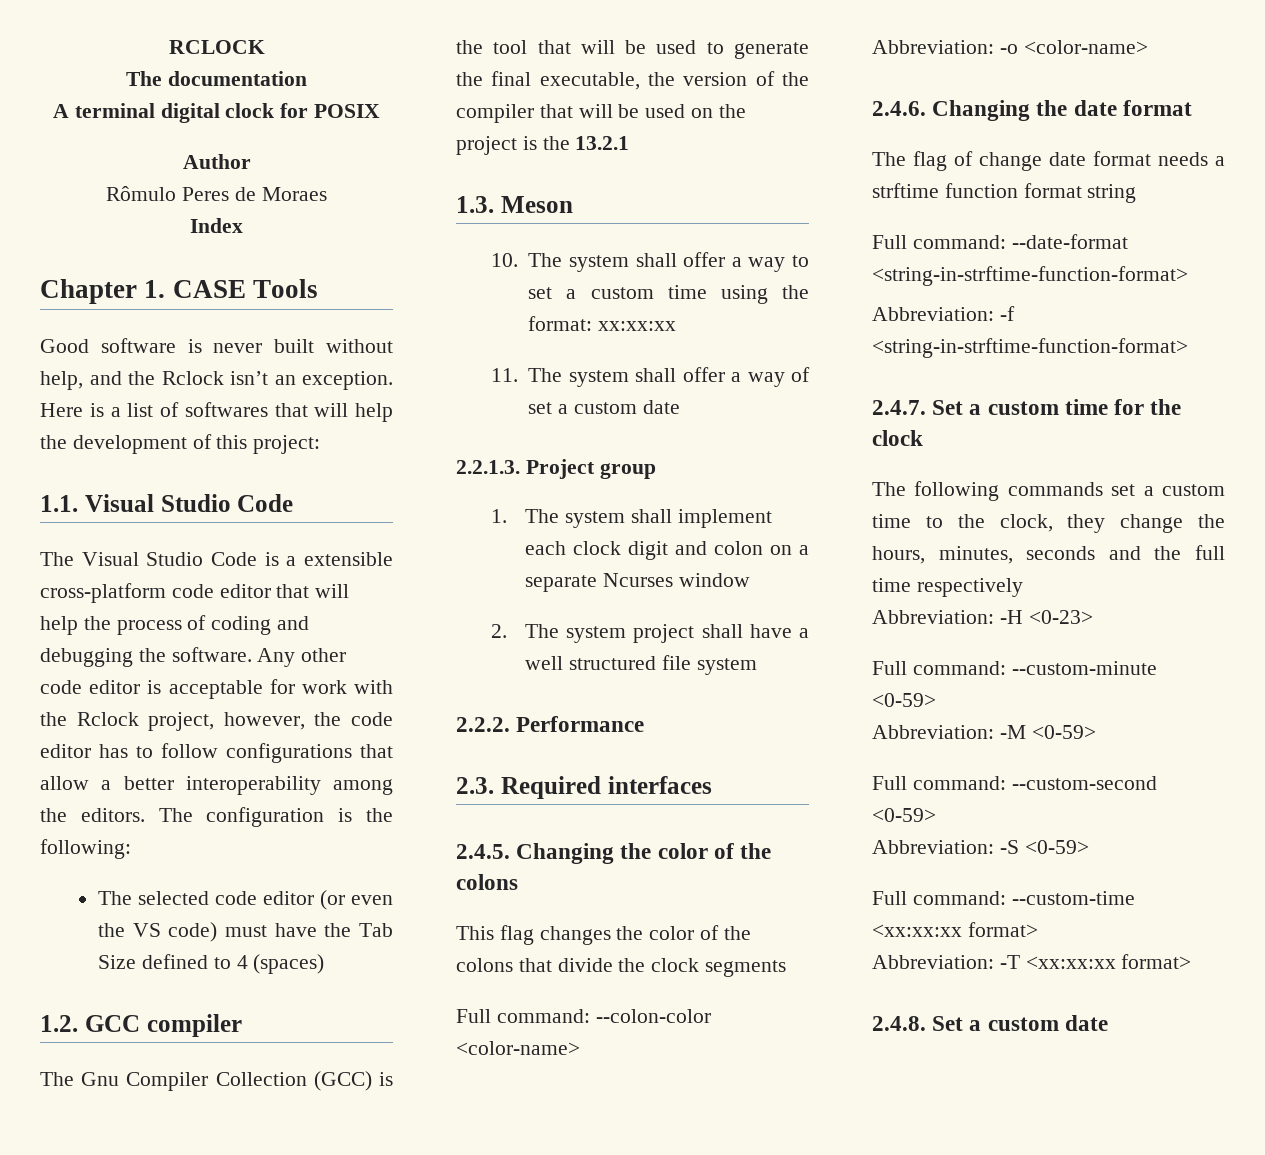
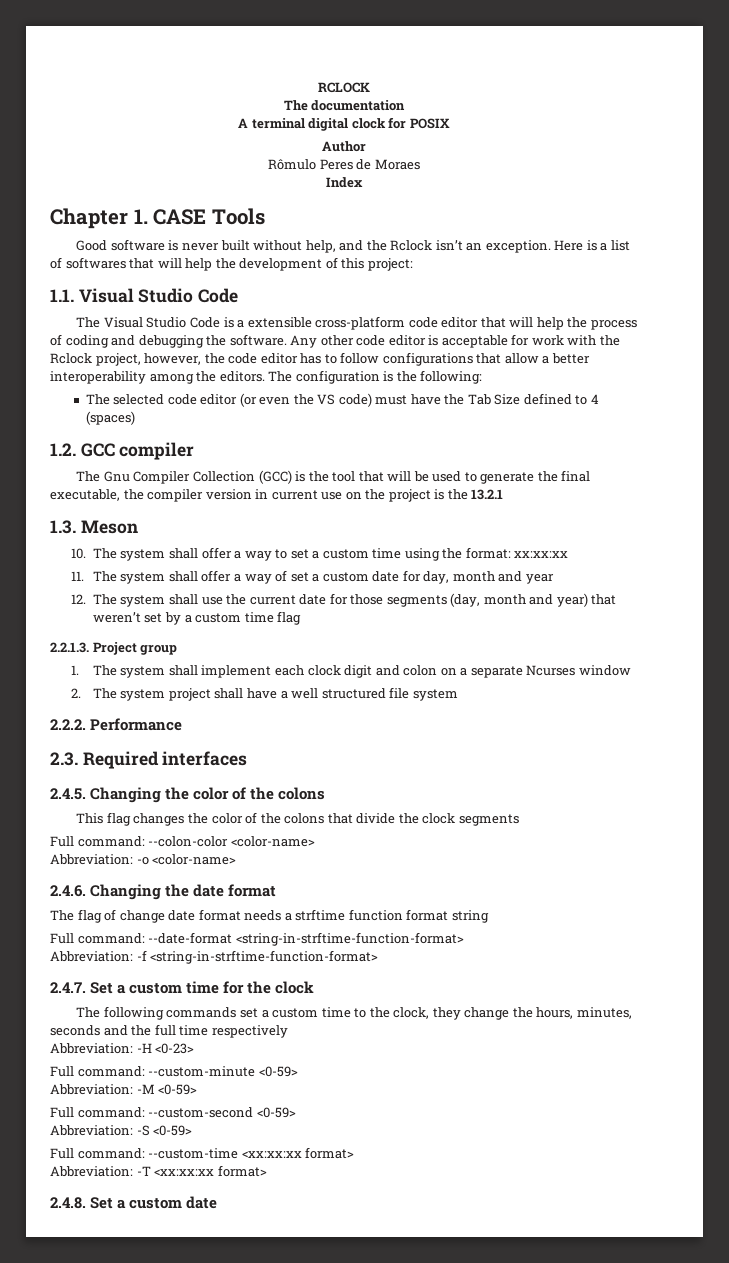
- The Gnu Compiler Collection (GCC) is the tool that will be used to generate the final executable, the version of the compiler that will be used on the project is the 13.2.1
+ The Gnu Compiler Collection (GCC) is the tool that will be used to generate the final executable, the compiler version in current use on the project is the 13.2.1
- 11. The system shall offer a way of set a custom date
+ 11. The system shall offer a way of set a custom date for day, month and year
+ 12. The system shall use the current date for those segments (day, month and year) that weren’t set by a custom time flag

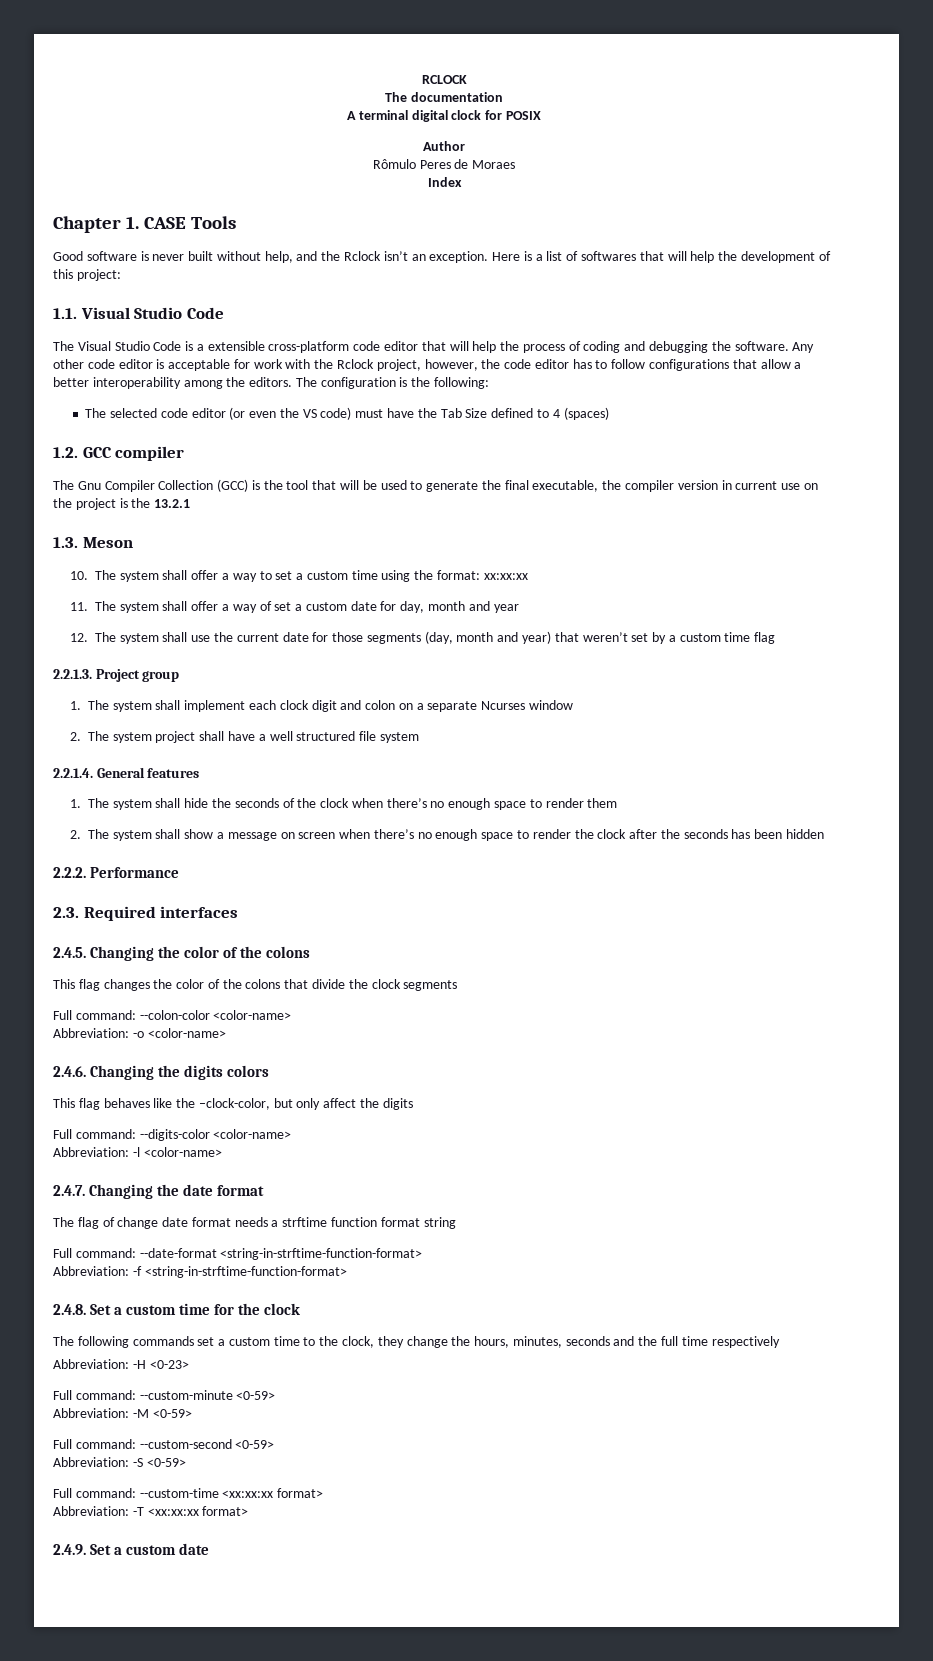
+ 2.2.1.4. General features
+ 1. The system shall hide the seconds of the clock when there’s no enough space to render them
+ 2. The system shall show a message on screen when there’s no enough space to render the clock after the seconds has been hidden
- 2.4.6. Changing the date format
+ 2.4.6. Changing the digits colors
+ This flag behaves like the –clock-color, but only affect the digits
+ Full command: --digits-color <color-name>
+ Abbreviation: -l <color-name>
+ 2.4.7. Changing the date format
- 2.4.7. Set a custom time for the clock
+ 2.4.8. Set a custom time for the clock
- 2.4.8. Set a custom date
+ 2.4.9. Set a custom date

